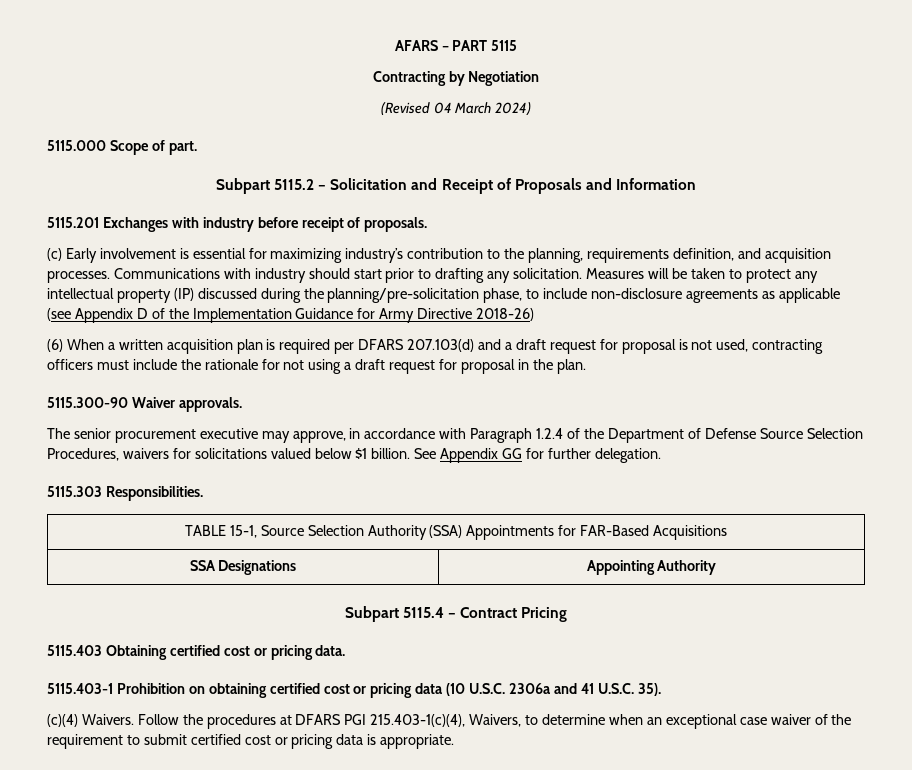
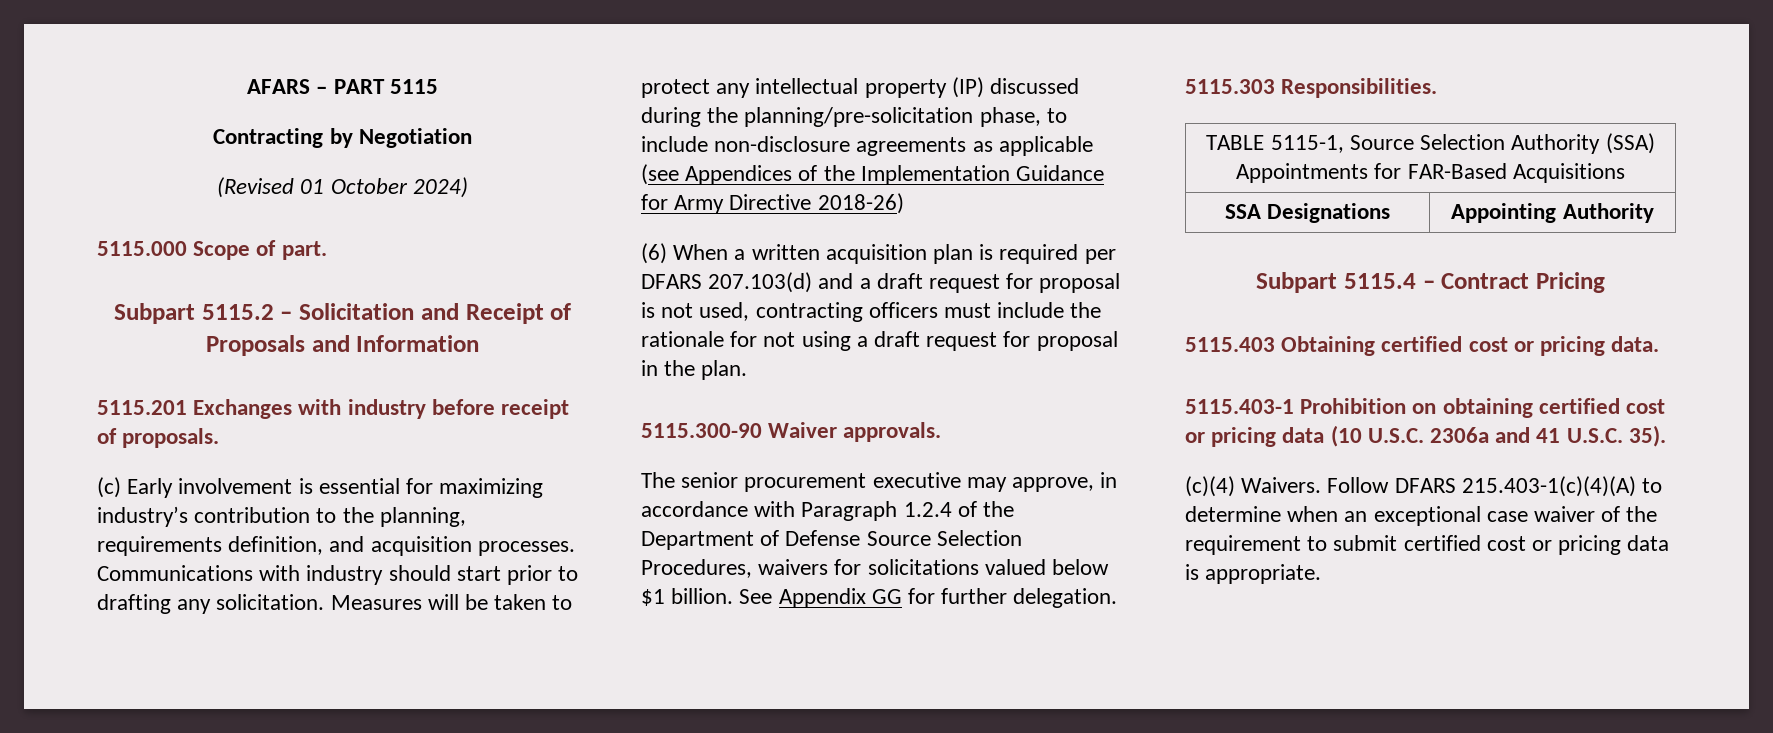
- (Revised 04 March 2024)
+ (Revised 01 October 2024)
- Measures will be taken to protect any intellectual property (IP) discussed during the planning/pre-solicitation phase, to include non-disclosure agreements as applicable (see Appendix D of the Implementation Guidance for Army Directive 2018-26)
+ Measures will be taken to protect any intellectual property (IP) discussed during the planning/pre-solicitation phase, to include non-disclosure agreements as applicable (see Appendices of the Implementation Guidance for Army Directive 2018-26)
- TABLE 15-1, Source Selection Authority (SSA) Appointments for FAR-Based Acquisitions
+ TABLE 5115-1, Source Selection Authority (SSA) Appointments for FAR-Based Acquisitions
- Follow the procedures at DFARS PGI 215.403-1(c)(4), Waivers, to determine when an exceptional case waiver of the requirement to submit certified cost or pricing data is appropriate.
+ Follow DFARS 215.403-1(c)(4)(A) to determine when an exceptional case waiver of the requirement to submit certified cost or pricing data is appropriate.

